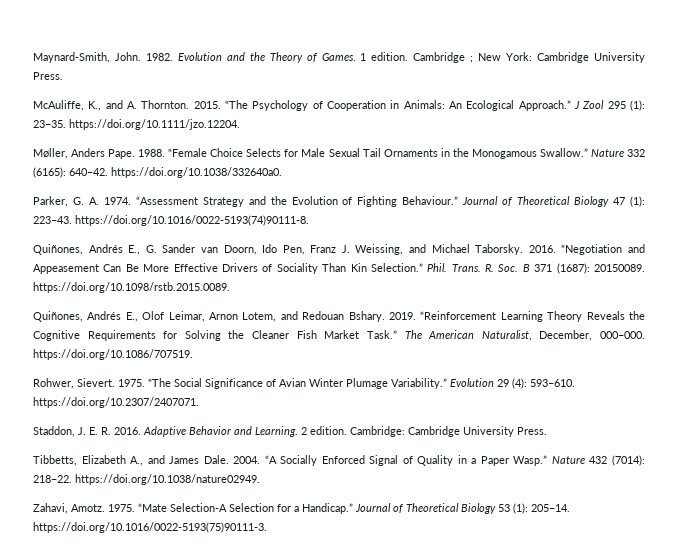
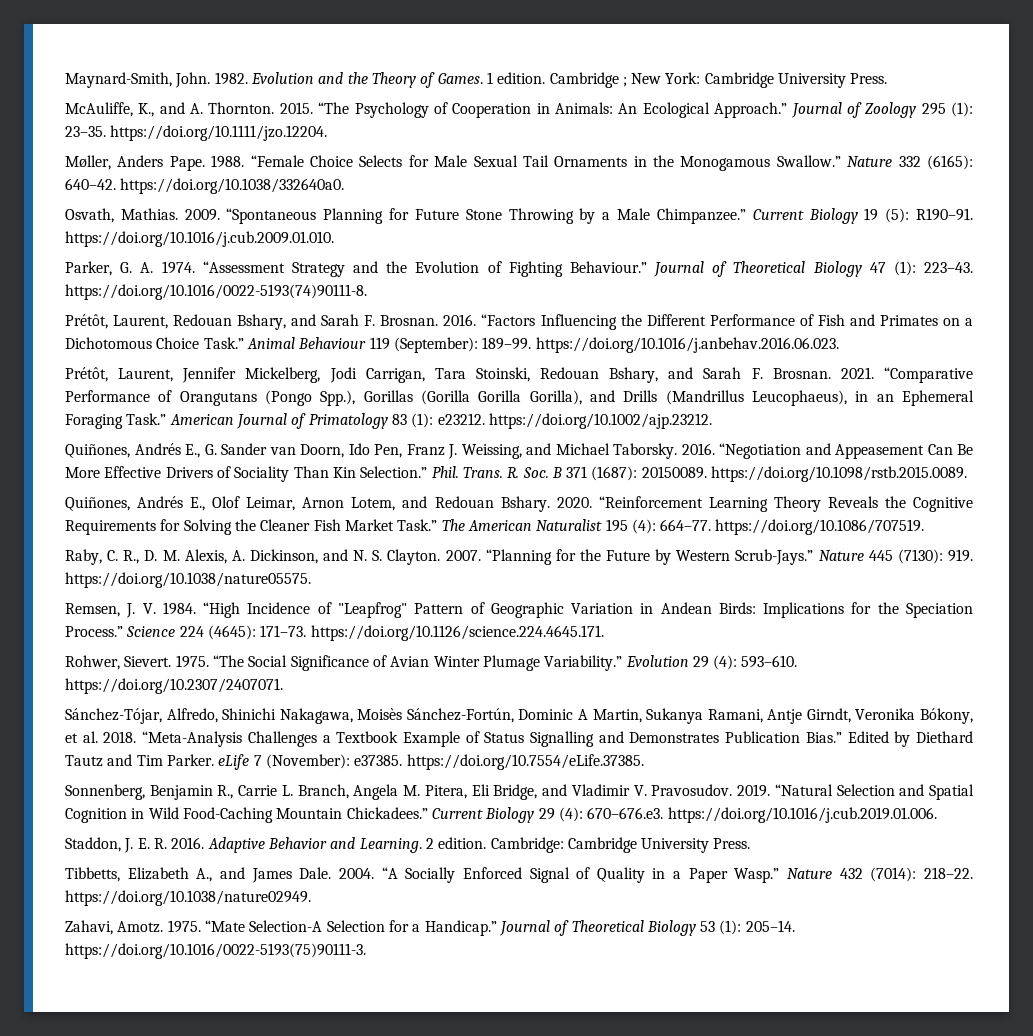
- J Zool 295 (1): 23–35. https://doi.org/10.1111/jzo.12204.
+ Journal of Zoology 295 (1): 23–35. https://doi.org/10.1111/jzo.12204.
+ Osvath, Mathias. 2009. “Spontaneous Planning for Future Stone Throwing by a Male Chimpanzee.” Current Biology 19 (5): R190–91. https://doi.org/10.1016/j.cub.2009.01.010.
+ Prétôt, Laurent, Redouan Bshary, and Sarah F. Brosnan. 2016. “Factors Influencing the Different Performance of Fish and Primates on a Dichotomous Choice Task.” Animal Behaviour 119 (September): 189–99. https://doi.org/10.1016/j.anbehav.2016.06.023.
+ Prétôt, Laurent, Jennifer Mickelberg, Jodi Carrigan, Tara Stoinski, Redouan Bshary, and Sarah F. Brosnan. 2021. “Comparative Performance of Orangutans (Pongo Spp.), Gorillas (Gorilla Gorilla Gorilla), and Drills (Mandrillus Leucophaeus), in an Ephemeral Foraging Task.” American Journal of Primatology 83 (1): e23212. https://doi.org/10.1002/ajp.23212.
- 2019.
+ 2020.
- The American Naturalist, December, 000–000. https://doi.org/10.1086/707519.
+ The American Naturalist 195 (4): 664–77. https://doi.org/10.1086/707519.
+ Raby, C. R., D. M. Alexis, A. Dickinson, and N. S. Clayton. 2007. “Planning for the Future by Western Scrub-Jays.” Nature 445 (7130): 919. https://doi.org/10.1038/nature05575.
+ Remsen, J. V. 1984. “High Incidence of "Leapfrog" Pattern of Geographic Variation in Andean Birds: Implications for the Speciation Process.” Science 224 (4645): 171–73. https://doi.org/10.1126/science.224.4645.171.
+ Sánchez-Tójar, Alfredo, Shinichi Nakagawa, Moisès Sánchez-Fortún, Dominic A Martin, Sukanya Ramani, Antje Girndt, Veronika Bókony, et al. 2018. “Meta-Analysis Challenges a Textbook Example of Status Signalling and Demonstrates Publication Bias.” Edited by Diethard Tautz and Tim Parker. eLife 7 (November): e37385. https://doi.org/10.7554/eLife.37385.
+ Sonnenberg, Benjamin R., Carrie L. Branch, Angela M. Pitera, Eli Bridge, and Vladimir V. Pravosudov. 2019. “Natural Selection and Spatial Cognition in Wild Food-Caching Mountain Chickadees.” Current Biology 29 (4): 670–676.e3. https://doi.org/10.1016/j.cub.2019.01.006.

